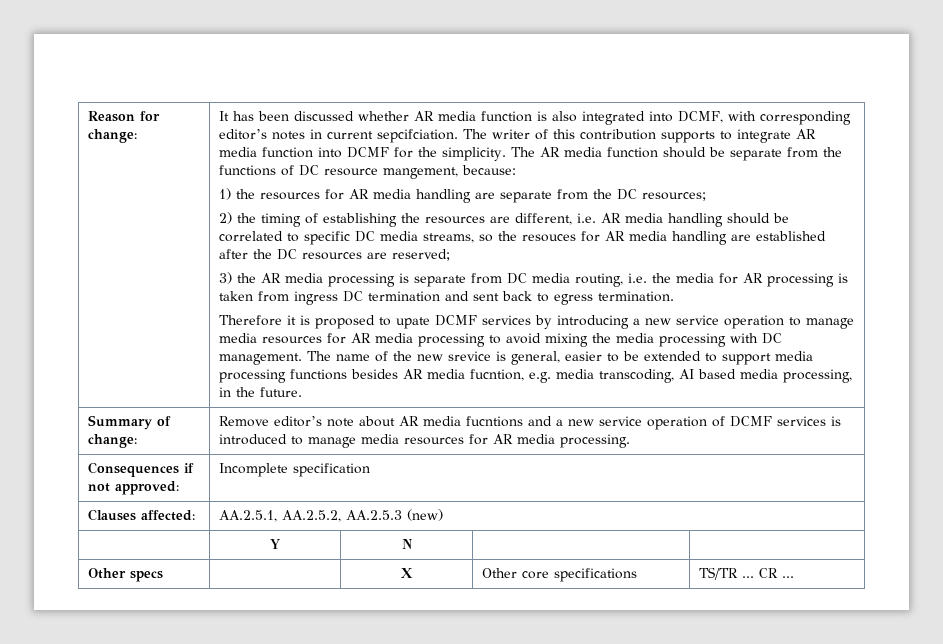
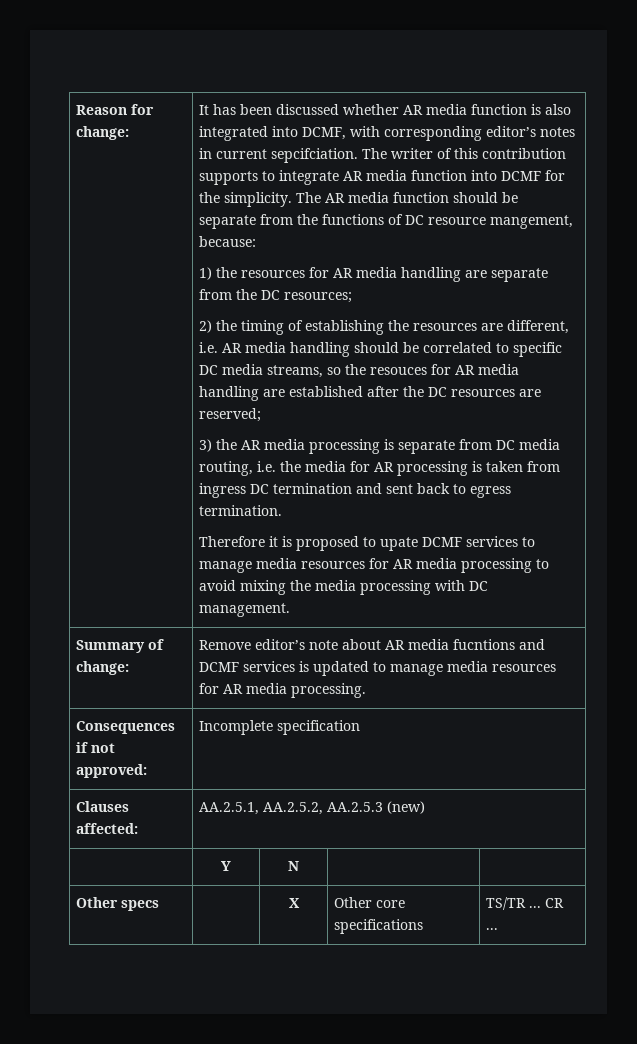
- Therefore it is proposed to upate DCMF services by introducing a new service operation to manage media resources for AR media processing to avoid mixing the media processing with DC management. The name of the new srevice is general, easier to be extended to support media processing functions besides AR media fucntion, e.g. media transcoding, AI based media processing, in the future.
+ Therefore it is proposed to upate DCMF services to manage media resources for AR media processing to avoid mixing the media processing with DC management.
- Summary of change: | Remove editor’s note about AR media fucntions and a new service operation of DCMF services is introduced to manage media resources for AR media processing.
+ Summary of change: | Remove editor’s note about AR media fucntions and DCMF services is updated to manage media resources for AR media processing.

